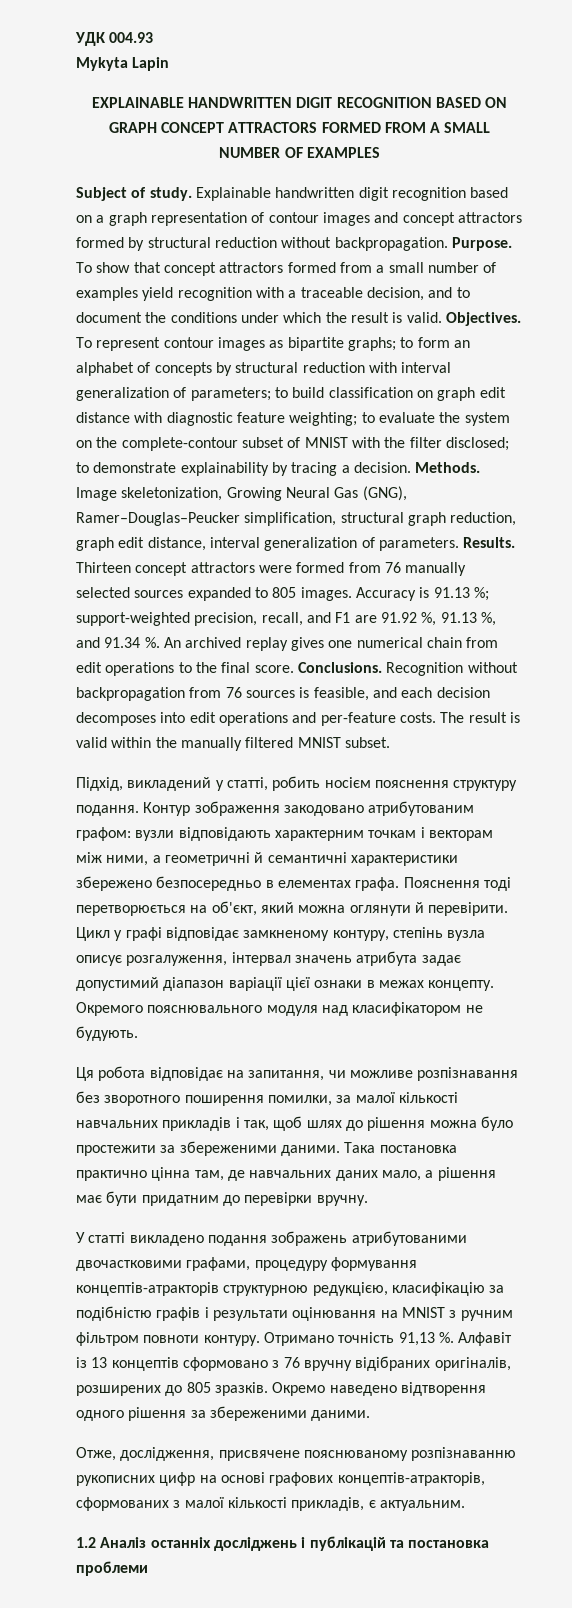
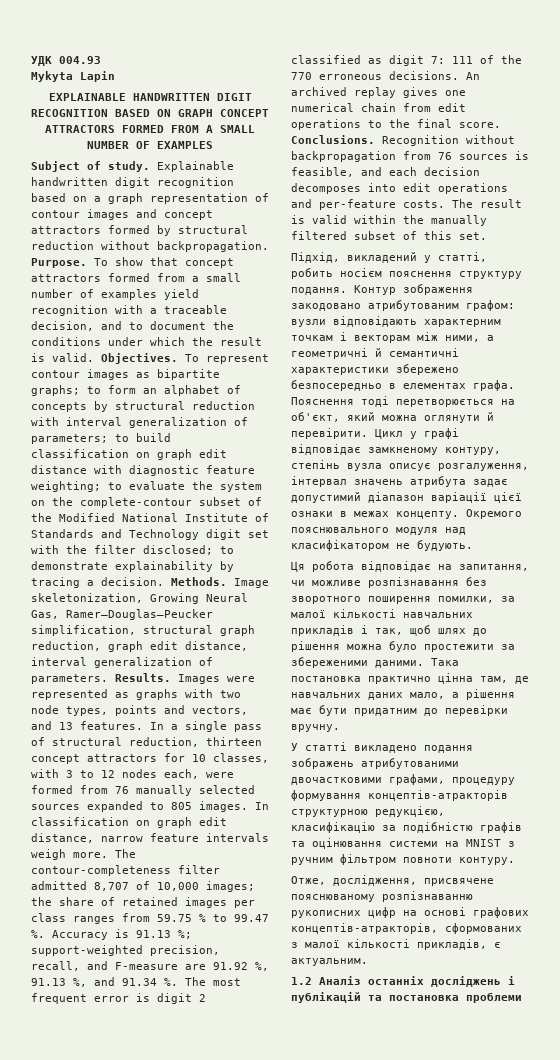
- To represent contour images as bipartite graphs; to form an alphabet of concepts by structural reduction with interval generalization of parameters; to build classification on graph edit distance with diagnostic feature weighting; to evaluate the system on the complete-contour subset of MNIST with the filter disclosed; to demonstrate explainability by tracing a decision.
+ To represent contour images as bipartite graphs; to form an alphabet of concepts by structural reduction with interval generalization of parameters; to build classification on graph edit distance with diagnostic feature weighting; to evaluate the system on the complete-contour subset of the Modified National Institute of Standards and Technology digit set with the filter disclosed; to demonstrate explainability by tracing a decision.
- Image skeletonization, Growing Neural Gas (GNG), Ramer–Douglas–Peucker simplification, structural graph reduction, graph edit distance, interval generalization of parameters.
+ Image skeletonization, Growing Neural Gas, Ramer–Douglas–Peucker simplification, structural graph reduction, graph edit distance, interval generalization of parameters.
- Thirteen concept attractors were formed from 76 manually selected sources expanded to 805 images.
+ Images were represented as graphs with two node types, points and vectors, and 13 features. In a single pass of structural reduction, thirteen concept attractors for 10 classes, with 3 to 12 nodes each, were formed from 76 manually selected sources expanded to 805 images.
+ In classification on graph edit distance, narrow feature intervals weigh more. The contour-completeness filter admitted 8,707 of 10,000 images; the share of retained images per class ranges from 59.75 % to 99.47 %.
- Accuracy is 91.13 %; support-weighted precision, recall, and F1 are 91.92 %, 91.13 %, and 91.34 %.
+ Accuracy is 91.13 %; support-weighted precision, recall, and F-measure are 91.92 %, 91.13 %, and 91.34 %.
+ The most frequent error is digit 2 classified as digit 7: 111 of the 770 erroneous decisions.
- The result is valid within the manually filtered MNIST subset.
+ The result is valid within the manually filtered subset of this set.
- У статті викладено подання зображень атрибутованими двочастковими графами, процедуру формування концептів-атракторів структурною редукцією, класифікацію за подібністю графів і результати оцінювання на MNIST з ручним фільтром повноти контуру. Отримано точність 91,13 %. Алфавіт із 13 концептів сформовано з 76 вручну відібраних оригіналів, розширених до 805 зразків. Окремо наведено відтворення одного рішення за збереженими даними.
+ У статті викладено подання зображень атрибутованими двочастковими графами, процедуру формування концептів-атракторів структурною редукцією, класифікацію за подібністю графів та оцінювання системи на MNIST з ручним фільтром повноти контуру.

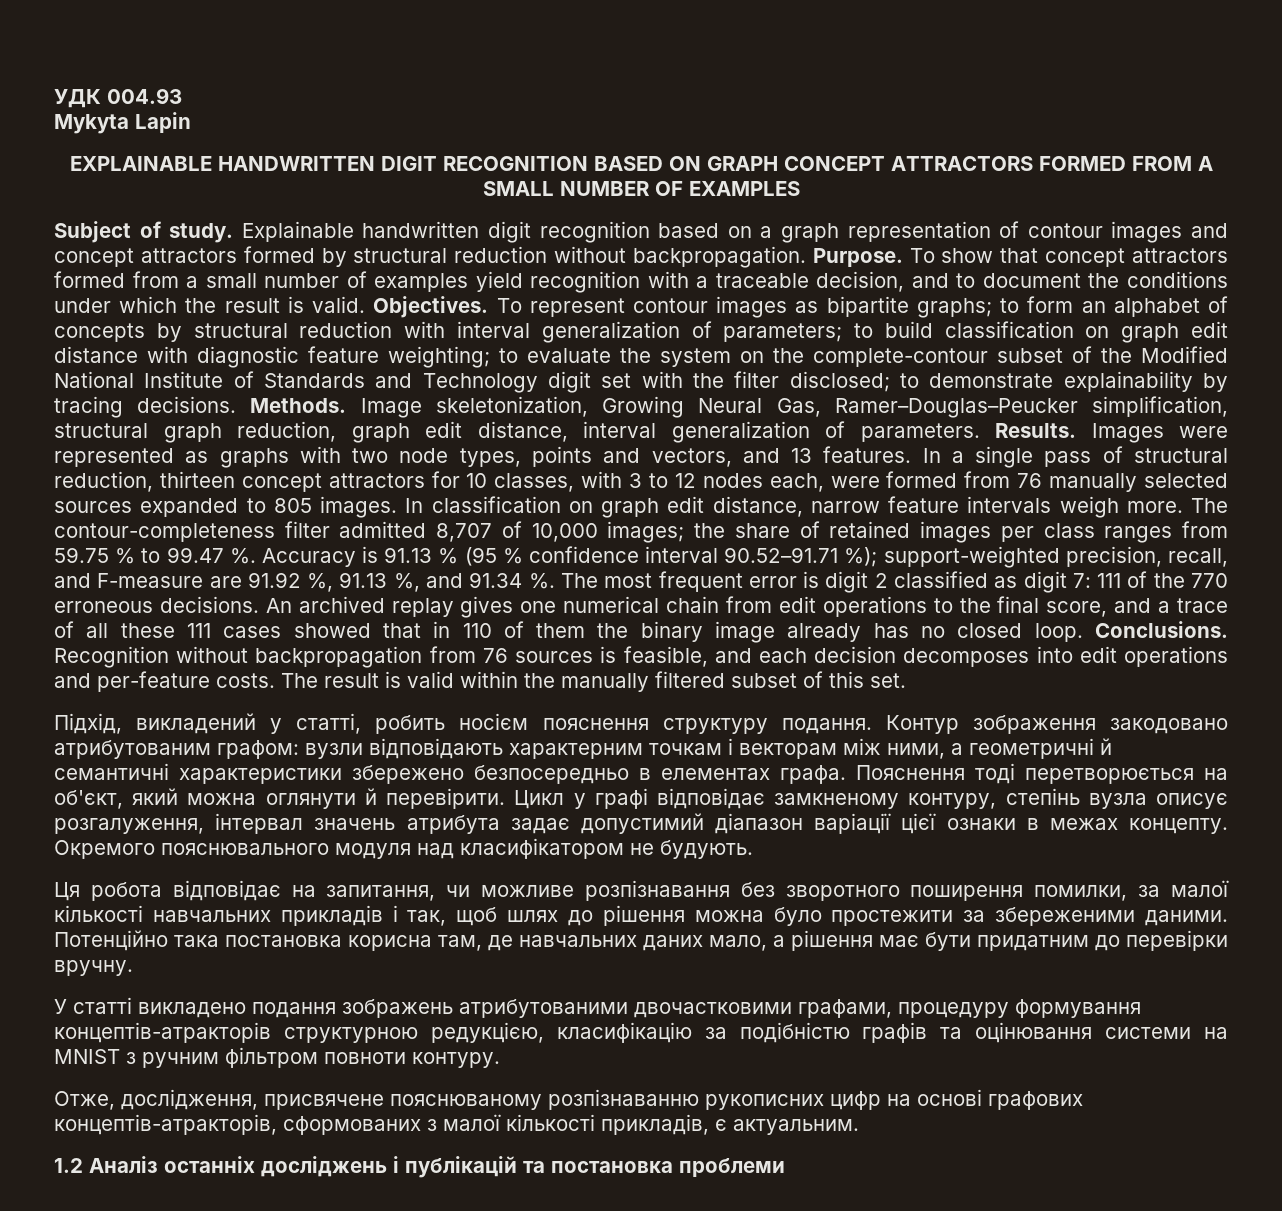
- To represent contour images as bipartite graphs; to form an alphabet of concepts by structural reduction with interval generalization of parameters; to build classification on graph edit distance with diagnostic feature weighting; to evaluate the system on the complete-contour subset of the Modified National Institute of Standards and Technology digit set with the filter disclosed; to demonstrate explainability by tracing a decision.
+ To represent contour images as bipartite graphs; to form an alphabet of concepts by structural reduction with interval generalization of parameters; to build classification on graph edit distance with diagnostic feature weighting; to evaluate the system on the complete-contour subset of the Modified National Institute of Standards and Technology digit set with the filter disclosed; to demonstrate explainability by tracing decisions.
- Accuracy is 91.13 %; support-weighted precision, recall, and F-measure are 91.92 %, 91.13 %, and 91.34 %.
+ Accuracy is 91.13 % (95 % confidence interval 90.52–91.71 %); support-weighted precision, recall, and F-measure are 91.92 %, 91.13 %, and 91.34 %.
- An archived replay gives one numerical chain from edit operations to the final score.
+ An archived replay gives one numerical chain from edit operations to the final score, and a trace of all these 111 cases showed that in 110 of them the binary image already has no closed loop.
- Така постановка практично цінна там, де навчальних даних мало, а рішення має бути придатним до перевірки вручну.
+ Потенційно така постановка корисна там, де навчальних даних мало, а рішення має бути придатним до перевірки вручну.

